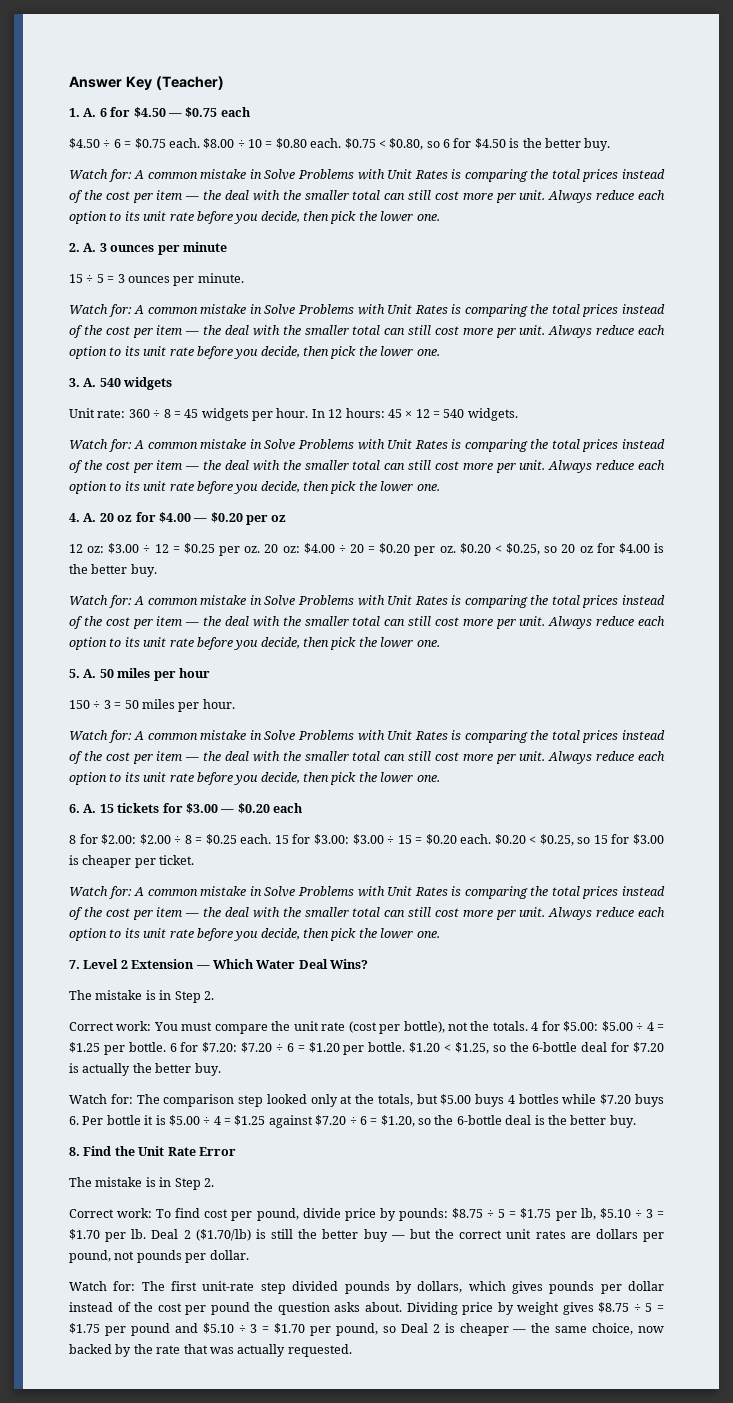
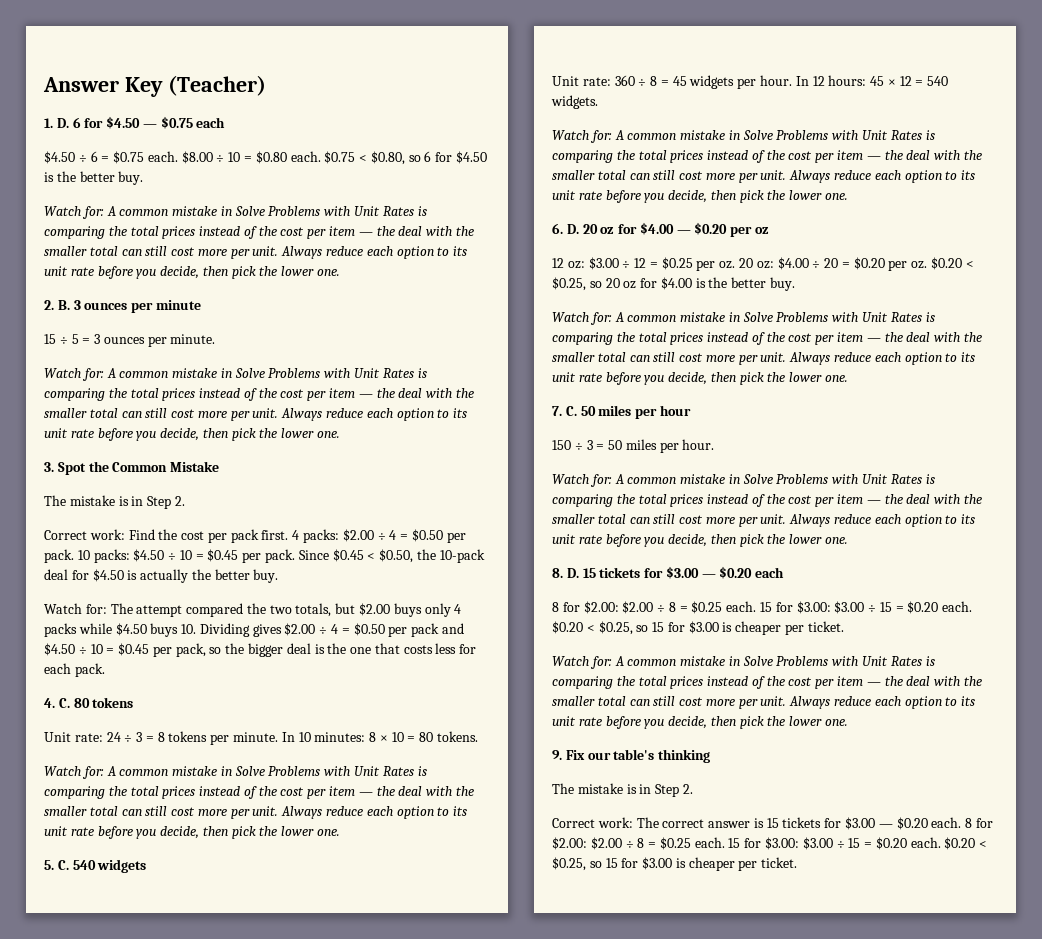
- 1. A. 6 for $4.50 — $0.75 each
+ 1. D. 6 for $4.50 — $0.75 each
- 2. A. 3 ounces per minute
+ 2. B. 3 ounces per minute
- 3. A. 540 widgets
+ 3. Spot the Common Mistake
+ The mistake is in Step 2.
+ Correct work: Find the cost per pack first. 4 packs: $2.00 ÷ 4 = $0.50 per pack. 10 packs: $4.50 ÷ 10 = $0.45 per pack. Since $0.45 < $0.50, the 10-pack deal for $4.50 is actually the better buy.
+ Watch for: The attempt compared the two totals, but $2.00 buys only 4 packs while $4.50 buys 10. Dividing gives $2.00 ÷ 4 = $0.50 per pack and $4.50 ÷ 10 = $0.45 per pack, so the bigger deal is the one that costs less for each pack.
+ 4. C. 80 tokens
+ Unit rate: 24 ÷ 3 = 8 tokens per minute. In 10 minutes: 8 × 10 = 80 tokens.
+ Watch for: A common mistake in Solve Problems with Unit Rates is comparing the total prices instead of the cost per item — the deal with the smaller total can still cost more per unit. Always reduce each option to its unit rate before you decide, then pick the lower one.
+ 5. C. 540 widgets
- 4. A. 20 oz for $4.00 — $0.20 per oz
+ 6. D. 20 oz for $4.00 — $0.20 per oz
- 5. A. 50 miles per hour
+ 7. C. 50 miles per hour
- 6. A. 15 tickets for $3.00 — $0.20 each
+ 8. D. 15 tickets for $3.00 — $0.20 each
- 7. Level 2 Extension — Which Water Deal Wins?
+ 9. Fix our table's thinking
  The mistake is in Step 2.
- Correct work: You must compare the unit rate (cost per bottle), not the totals. 4 for $5.00: $5.00 ÷ 4 = $1.25 per bottle. 6 for $7.20: $7.20 ÷ 6 = $1.20 per bottle. $1.20 < $1.25, so the 6-bottle deal for $7.20 is actually the better buy.
- Watch for: The comparison step looked only at the totals, but $5.00 buys 4 bottles while $7.20 buys 6. Per bottle it is $5.00 ÷ 4 = $1.25 against $7.20 ÷ 6 = $1.20, so the 6-bottle deal is the better buy.
- 8. Find the Unit Rate Error
- The mistake is in Step 2.
- Correct work: To find cost per pound, divide price by pounds: $8.75 ÷ 5 = $1.75 per lb, $5.10 ÷ 3 = $1.70 per lb. Deal 2 ($1.70/lb) is still the better buy — but the correct unit rates are dollars per pound, not pounds per dollar.
- Watch for: The first unit-rate step divided pounds by dollars, which gives pounds per dollar instead of the cost per pound the question asks about. Dividing price by weight gives $8.75 ÷ 5 = $1.75 per pound and $5.10 ÷ 3 = $1.70 per pound, so Deal 2 is cheaper — the same choice, now backed by the rate that was actually requested.
+ Correct work: The correct answer is 15 tickets for $3.00 — $0.20 each. 8 for $2.00: $2.00 ÷ 8 = $0.25 each. 15 for $3.00: $3.00 ÷ 15 = $0.20 each. $0.20 < $0.25, so 15 for $3.00 is cheaper per ticket.

